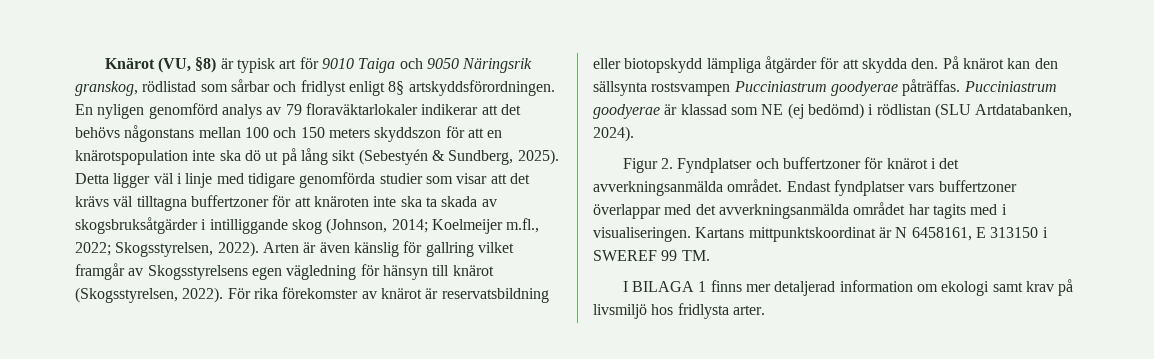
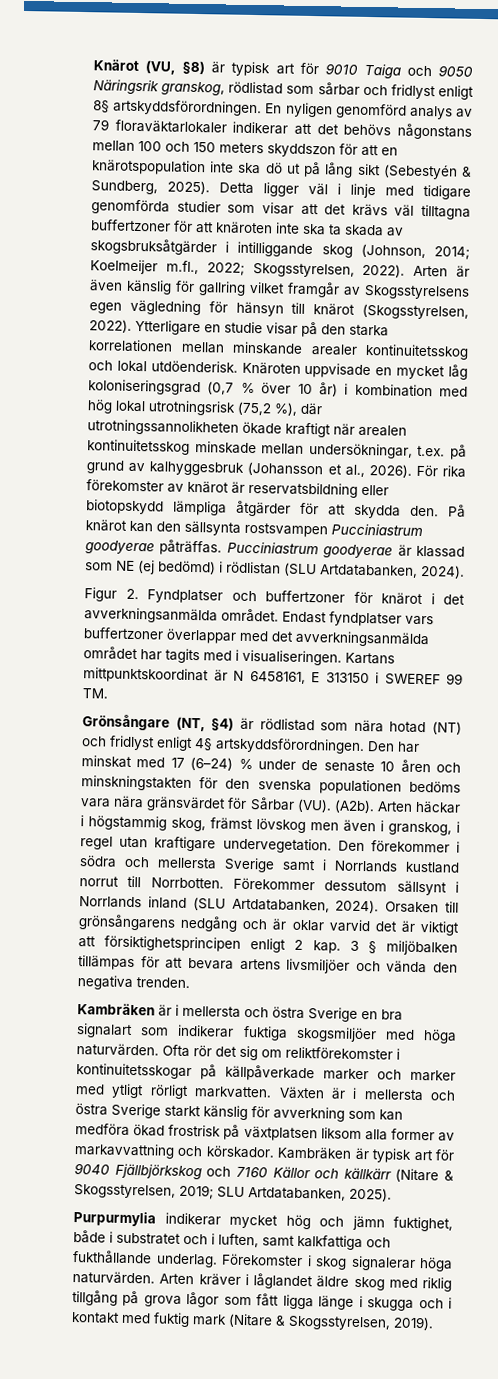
+ Ytterligare en studie visar på den starka korrelationen mellan minskande arealer kontinuitetsskog och lokal utdöenderisk. Knäroten uppvisade en mycket låg koloniseringsgrad (0,7 % över 10 år) i kombination med hög lokal utrotningsrisk (75,2 %), där utrotningssannolikheten ökade kraftigt när arealen kontinuitetsskog minskade mellan undersökningar, t.ex. på grund av kalhyggesbruk (Johansson et al., 2026).
- I BILAGA 1 finns mer detaljerad information om ekologi samt krav på livsmiljö hos fridlysta arter.
+ Grönsångare (NT, §4) är rödlistad som nära hotad (NT) och fridlyst enligt 4§ artskyddsförordningen. Den har minskat med 17 (6–24) % under de senaste 10 åren och minskningstakten för den svenska populationen bedöms vara nära gränsvärdet för Sårbar (VU). (A2b). Arten häckar i högstammig skog, främst lövskog men även i granskog, i regel utan kraftigare undervegetation. Den förekommer i södra och mellersta Sverige samt i Norrlands kustland norrut till Norrbotten. Förekommer dessutom sällsynt i Norrlands inland (SLU Artdatabanken, 2024). Orsaken till grönsångarens nedgång och är oklar varvid det är viktigt att försiktighetsprincipen enligt 2 kap. 3 § miljöbalken tillämpas för att bevara artens livsmiljöer och vända den negativa trenden.
+ Kambräken är i mellersta och östra Sverige en bra signalart som indikerar fuktiga skogsmiljöer med höga naturvärden. Ofta rör det sig om reliktförekomster i kontinuitetsskogar på källpåverkade marker och marker med ytligt rörligt markvatten. Växten är i mellersta och östra Sverige starkt känslig för avverkning som kan medföra ökad frostrisk på växtplatsen liksom alla former av markavvattning och körskador. Kambräken är typisk art för 9040 Fjällbjörkskog och 7160 Källor och källkärr (Nitare & Skogsstyrelsen, 2019; SLU Artdatabanken, 2025).
+ Purpurmylia indikerar mycket hög och jämn fuktighet, både i substratet och i luften, samt kalkfattiga och fukthållande underlag. Förekomster i skog signalerar höga naturvärden. Arten kräver i låglandet äldre skog med riklig tillgång på grova lågor som fått ligga länge i skugga och i kontakt med fuktig mark (Nitare & Skogsstyrelsen, 2019).

